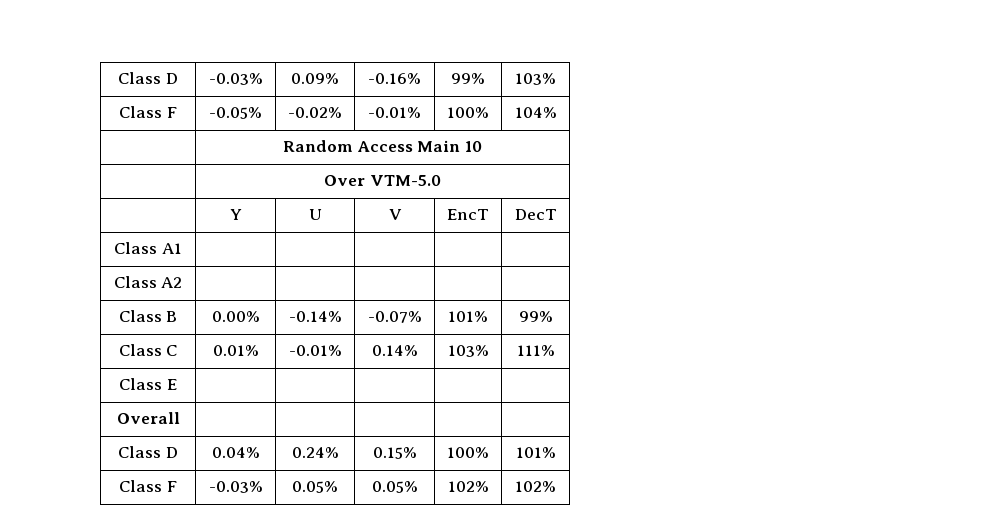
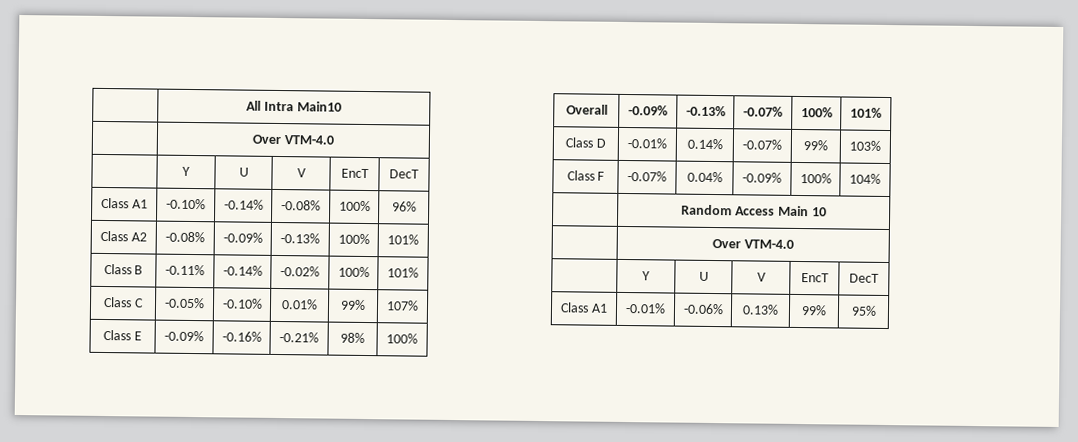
- Class D | -0.03% | 0.09% | -0.16% | 99% | 103%
- Class F | -0.05% | -0.02% | -0.01% | 100% | 104%
+ | All Intra Main10
+ | Over VTM-4.0
+ | Y | U | V | EncT | DecT
+ Class A1 | -0.10% | -0.14% | -0.08% | 100% | 96%
+ Class A2 | -0.08% | -0.09% | -0.13% | 100% | 101%
+ Class B | -0.11% | -0.14% | -0.02% | 100% | 101%
+ Class C | -0.05% | -0.10% | 0.01% | 99% | 107%
+ Class E | -0.09% | -0.16% | -0.21% | 98% | 100%
+ Overall | -0.09% | -0.13% | -0.07% | 100% | 101%
+ Class D | -0.01% | 0.14% | -0.07% | 99% | 103%
+ Class F | -0.07% | 0.04% | -0.09% | 100% | 104%
  | Random Access Main 10
- | Over VTM-5.0
+ | Over VTM-4.0
  | Y | U | V | EncT | DecT
- Class A1 | | | | |
- Class A2 | | | | |
- Class B | 0.00% | -0.14% | -0.07% | 101% | 99%
- Class C | 0.01% | -0.01% | 0.14% | 103% | 111%
- Class E | | | | |
- Overall | | | | |
- Class D | 0.04% | 0.24% | 0.15% | 100% | 101%
- Class F | -0.03% | 0.05% | 0.05% | 102% | 102%
+ Class A1 | -0.01% | -0.06% | 0.13% | 99% | 95%

